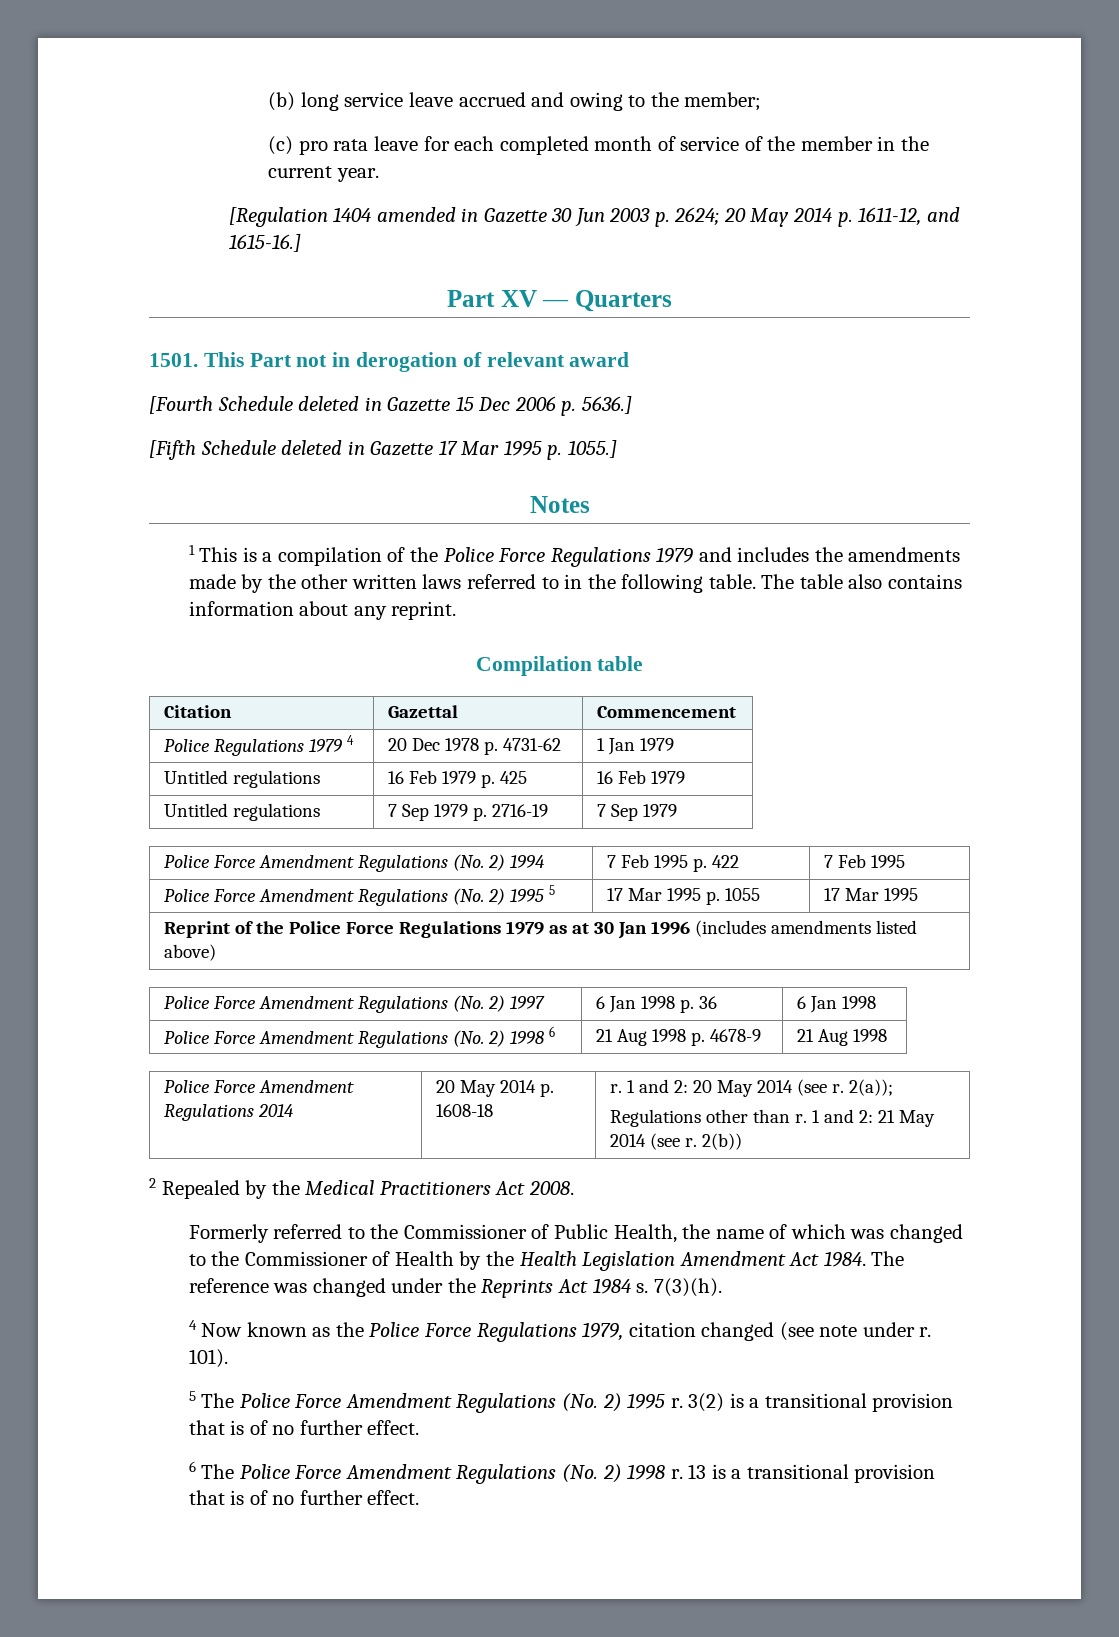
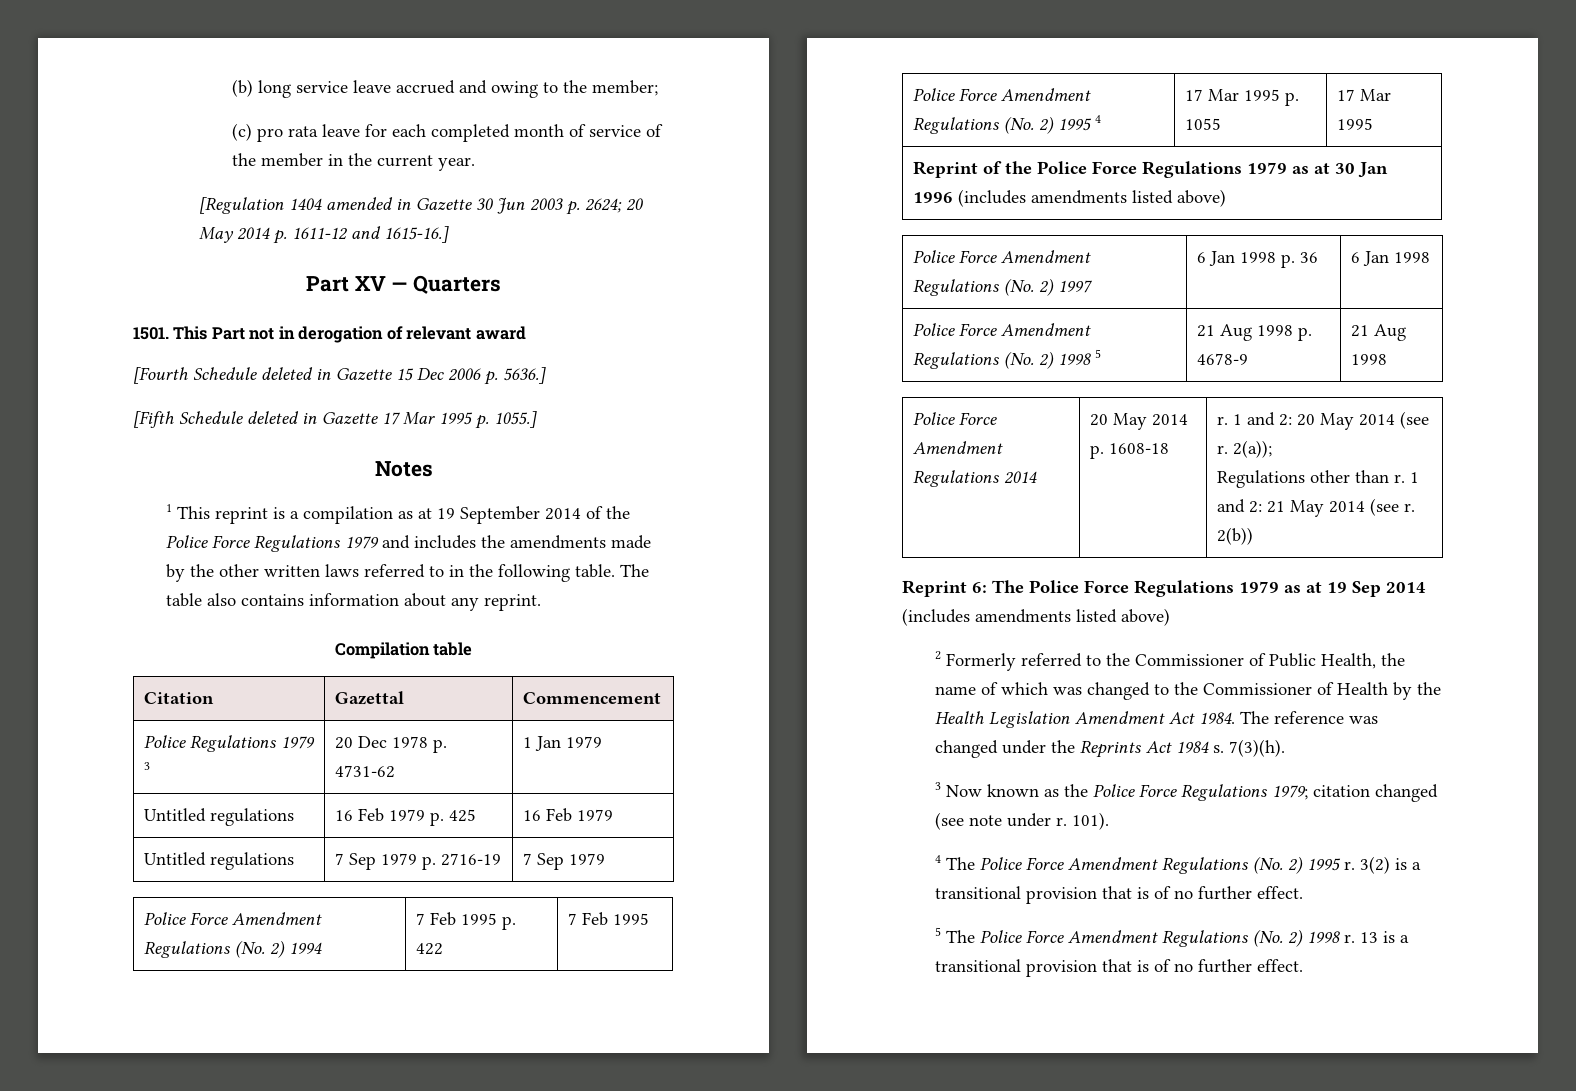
- [Regulation 1404 amended in Gazette 30 Jun 2003 p. 2624; 20 May 2014 p. 1611-12, and 1615-16.]
+ [Regulation 1404 amended in Gazette 30 Jun 2003 p. 2624; 20 May 2014 p. 1611-12 and 1615-16.]
- 1 This is a compilation of the Police Force Regulations 1979 and includes the amendments made by the other written laws referred to in the following table.
+ 1 This reprint is a compilation as at 19 September 2014 of the Police Force Regulations 1979 and includes the amendments made by the other written laws referred to in the following table.
- Police Regulations 1979 4 | 20 Dec 1978 p. 4731-62 | 1 Jan 1979
+ Police Regulations 1979 3 | 20 Dec 1978 p. 4731-62 | 1 Jan 1979
- Police Force Amendment Regulations (No. 2) 1995 5 | 17 Mar 1995 p. 1055 | 17 Mar 1995
+ Police Force Amendment Regulations (No. 2) 1995 4 | 17 Mar 1995 p. 1055 | 17 Mar 1995
- Police Force Amendment Regulations (No. 2) 1998 6 | 21 Aug 1998 p. 4678-9 | 21 Aug 1998
+ Police Force Amendment Regulations (No. 2) 1998 5 | 21 Aug 1998 p. 4678-9 | 21 Aug 1998
- 2 Repealed by the Medical Practitioners Act 2008.
- Formerly referred to the Commissioner of Public Health, the name of which was changed to the Commissioner of Health by the Health Legislation Amendment Act 1984.
+ Reprint 6: The Police Force Regulations 1979 as at 19 Sep 2014 (includes amendments listed above)
+ 2 Formerly referred to the Commissioner of Public Health, the name of which was changed to the Commissioner of Health by the Health Legislation Amendment Act 1984.
- 4 Now known as the Police Force Regulations 1979, citation changed (see note under r.
+ 3 Now known as the Police Force Regulations 1979; citation changed (see note under r.
- 5 The Police Force Amendment Regulations (No. 2) 1995 r.
+ 4 The Police Force Amendment Regulations (No. 2) 1995 r.
- 6 The Police Force Amendment Regulations (No. 2) 1998 r.
+ 5 The Police Force Amendment Regulations (No. 2) 1998 r.

